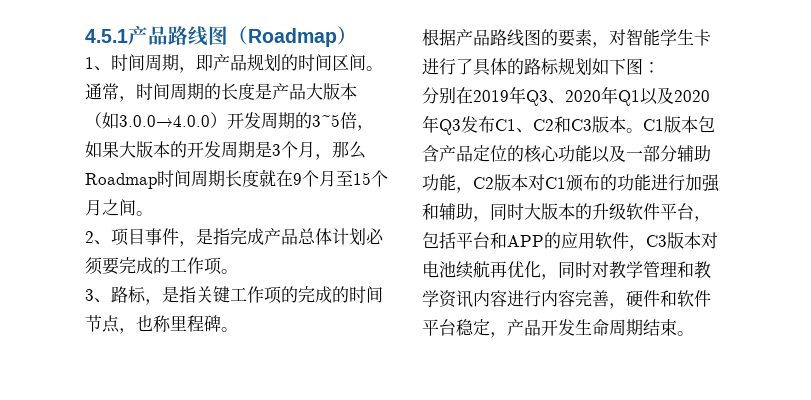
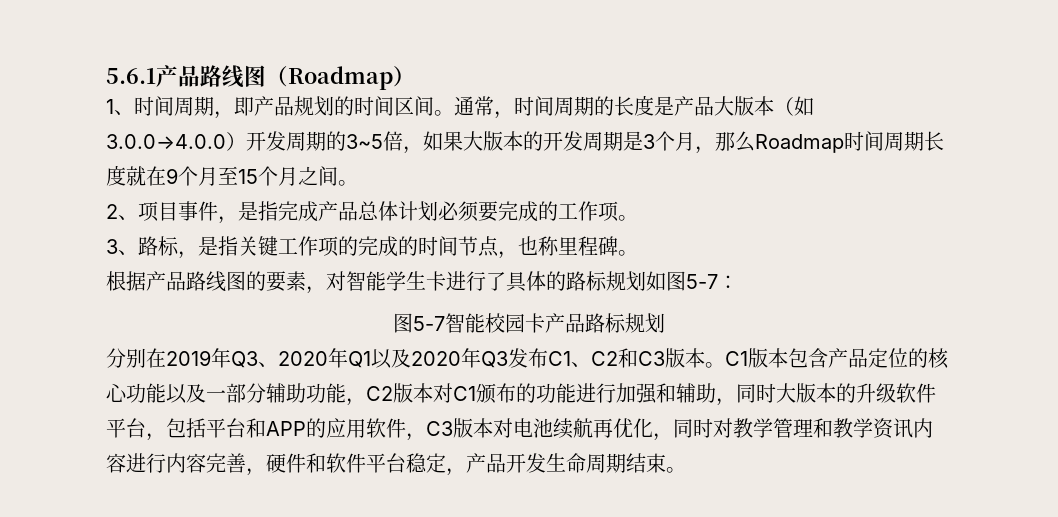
- 4.5.1产品路线图（Roadmap）
+ 5.6.1产品路线图（Roadmap）
- 根据产品路线图的要素，对智能学生卡进行了具体的路标规划如下图：
+ 根据产品路线图的要素，对智能学生卡进行了具体的路标规划如图5-7：
+ 图5-7智能校园卡产品路标规划

